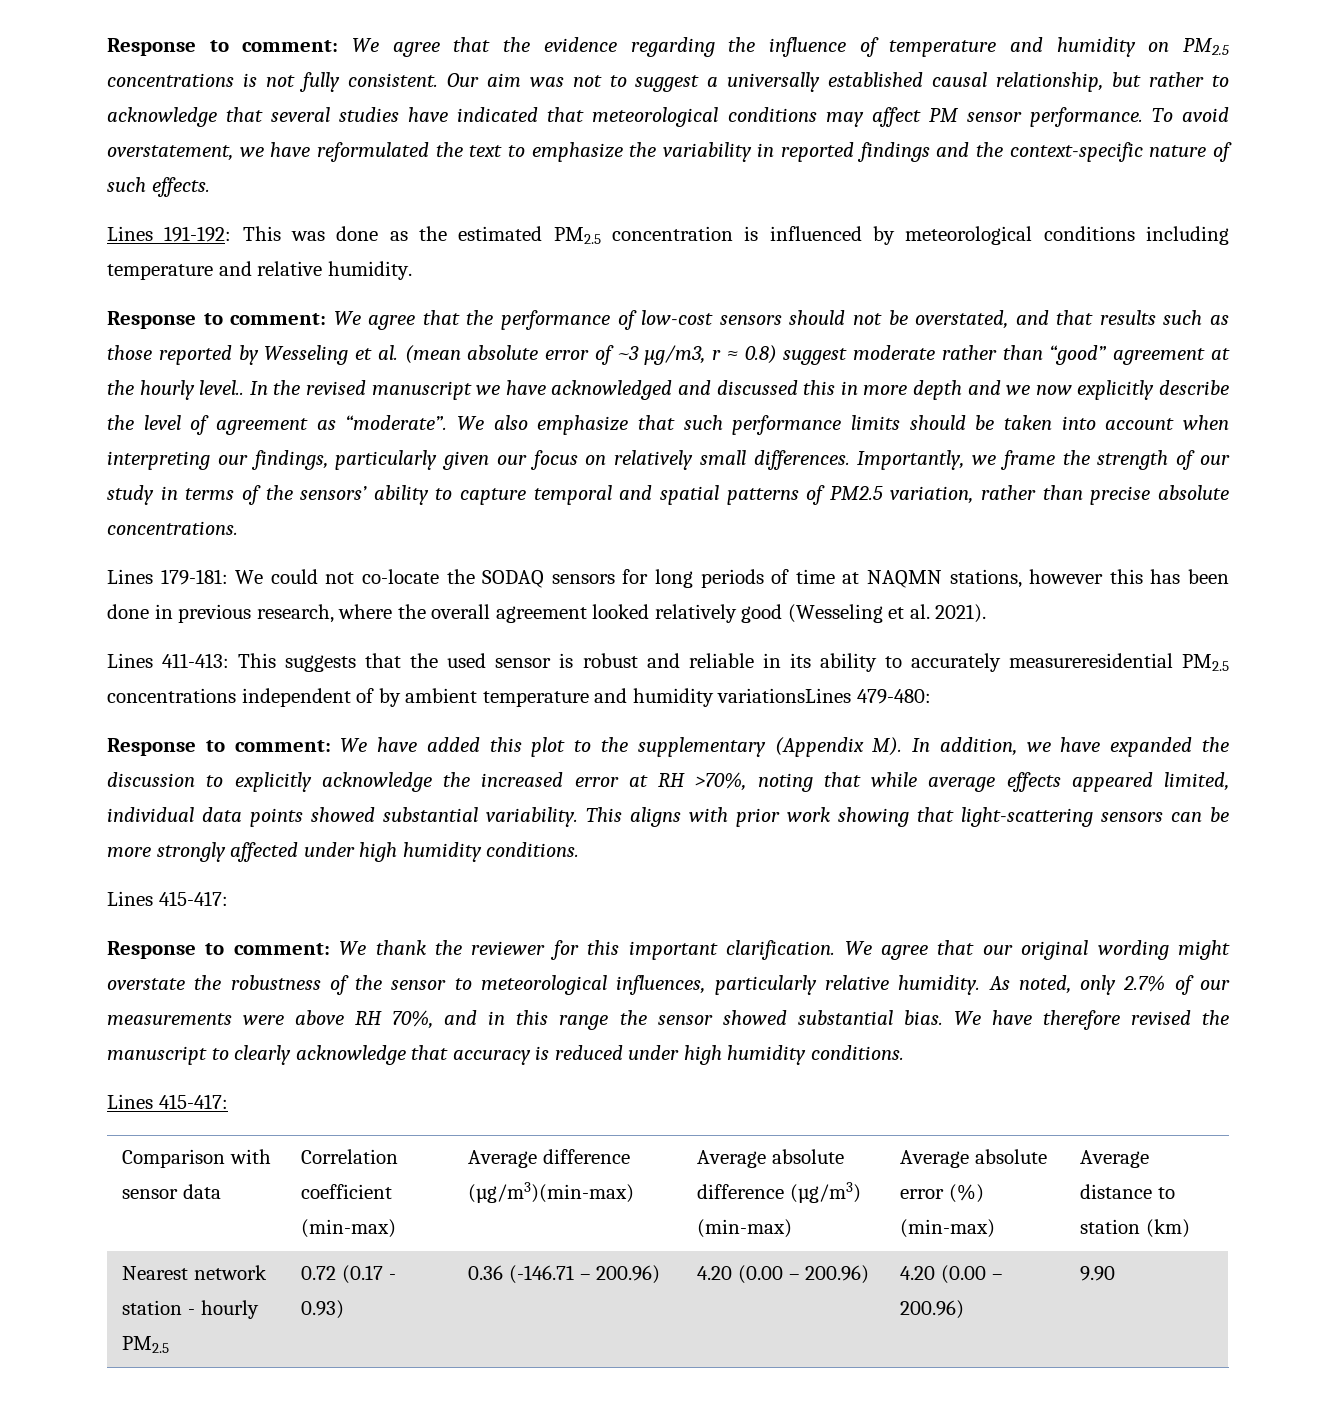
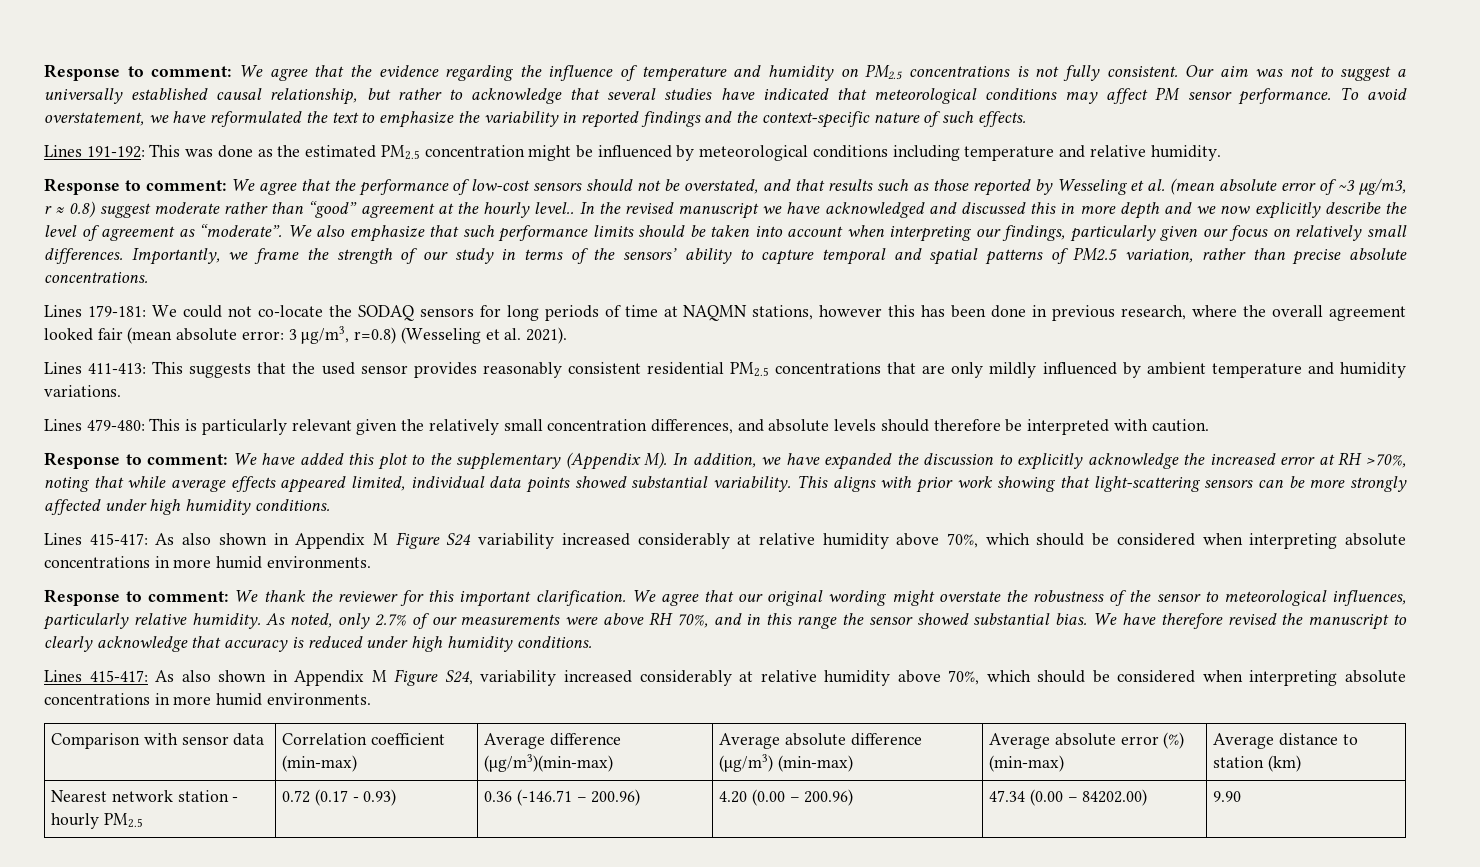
- Lines 191-192: This was done as the estimated PM2.5 concentration is influenced by meteorological conditions including temperature and relative humidity.
+ Lines 191-192: This was done as the estimated PM2.5 concentration might be influenced by meteorological conditions including temperature and relative humidity.
- Lines 179-181: We could not co-locate the SODAQ sensors for long periods of time at NAQMN stations, however this has been done in previous research, where the overall agreement looked relatively good (Wesseling et al. 2021).
+ Lines 179-181: We could not co-locate the SODAQ sensors for long periods of time at NAQMN stations, however this has been done in previous research, where the overall agreement looked fair (mean absolute error: 3 μg/m3, r=0.8) (Wesseling et al. 2021).
- Lines 411-413: This suggests that the used sensor is robust and reliable in its ability to accurately measureresidential PM2.5 concentrations independent of by ambient temperature and humidity variationsLines 479-480:
+ Lines 411-413: This suggests that the used sensor provides reasonably consistent residential PM2.5 concentrations that are only mildly influenced by ambient temperature and humidity variations.
+ Lines 479-480: This is particularly relevant given the relatively small concentration differences, and absolute levels should therefore be interpreted with caution.
  This aligns with prior work showing that light-scattering sensors can be more strongly affected under high humidity conditions.
- Lines 415-417:
+ Lines 415-417: As also shown in Appendix M Figure S24 variability increased considerably at relative humidity above 70%, which should be considered when interpreting absolute concentrations in more humid environments.
  We have therefore revised the manuscript to clearly acknowledge that accuracy is reduced under high humidity conditions.
- Lines 415-417:
+ Lines 415-417: As also shown in Appendix M Figure S24, variability increased considerably at relative humidity above 70%, which should be considered when interpreting absolute concentrations in more humid environments.
- Nearest network station - hourly PM2.5 | 0.72 (0.17 - 0.93) | 0.36 (-146.71 – 200.96) | 4.20 (0.00 – 200.96) | 4.20 (0.00 – 200.96) | 9.90
+ Nearest network station - hourly PM2.5 | 0.72 (0.17 - 0.93) | 0.36 (-146.71 – 200.96) | 4.20 (0.00 – 200.96) | 47.34 (0.00 – 84202.00) | 9.90

